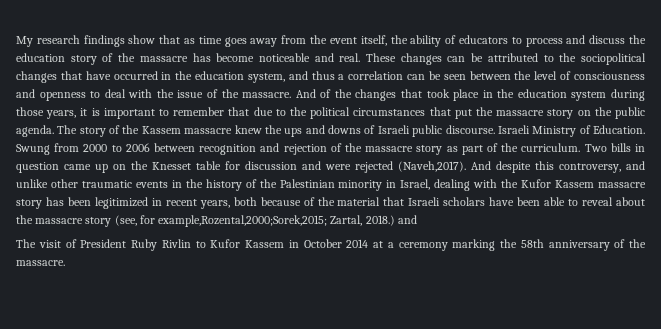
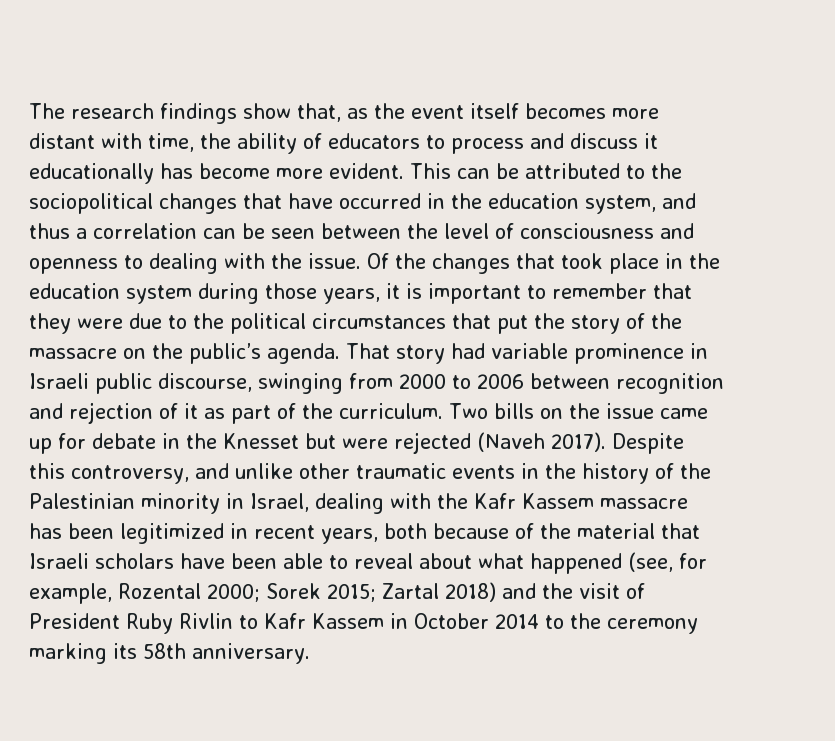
- My research findings show that as time goes away from the event itself, the ability of educators to process and discuss the education story of the massacre has become noticeable and real. These changes can be attributed to the sociopolitical changes that have occurred in the education system, and thus a correlation can be seen between the level of consciousness and openness to deal with the issue of the massacre. And of the changes that took place in the education system during those years, it is important to remember that due to the political circumstances that put the massacre story on the public agenda. The story of the Kassem massacre knew the ups and downs of Israeli public discourse. Israeli Ministry of Education. Swung from 2000 to 2006 between recognition and rejection of the massacre story as part of the curriculum.
+ The research findings show that, as the event itself becomes more distant with time, the ability of educators to process and discuss it educationally has become more evident. This can be attributed to the sociopolitical changes that have occurred in the education system, and thus a correlation can be seen between the level of consciousness and openness to dealing with the issue. Of the changes that took place in the education system during those years, it is important to remember that they were due to the political circumstances that put the story of the massacre on the public’s agenda. That story had variable prominence in Israeli public discourse, swinging from 2000 to 2006 between recognition and rejection of it as part of the curriculum.
- Two bills in question came up on the Knesset table for discussion and were rejected (Naveh,2017). And despite this controversy, and unlike other traumatic events in the history of the Palestinian minority in Israel, dealing with the Kufor Kassem massacre story has been legitimized in recent years, both because of the material that Israeli scholars have been able to reveal about the massacre story (see, for example,Rozental,2000;Sorek,2015; Zartal, 2018.) and
- The visit of President Ruby Rivlin to Kufor Kassem in October 2014 at a ceremony marking the 58th anniversary of the massacre.
+ Two bills on the issue came up for debate in the Knesset but were rejected (Naveh 2017). Despite this controversy, and unlike other traumatic events in the history of the Palestinian minority in Israel, dealing with the Kafr Kassem massacre has been legitimized in recent years, both because of the material that Israeli scholars have been able to reveal about what happened (see, for example, Rozental 2000; Sorek 2015; Zartal 2018) and the visit of President Ruby Rivlin to Kafr Kassem in October 2014 to the ceremony marking its 58th anniversary.

